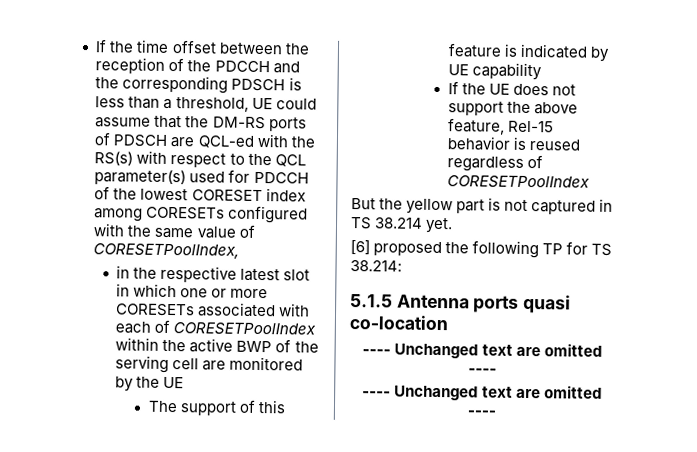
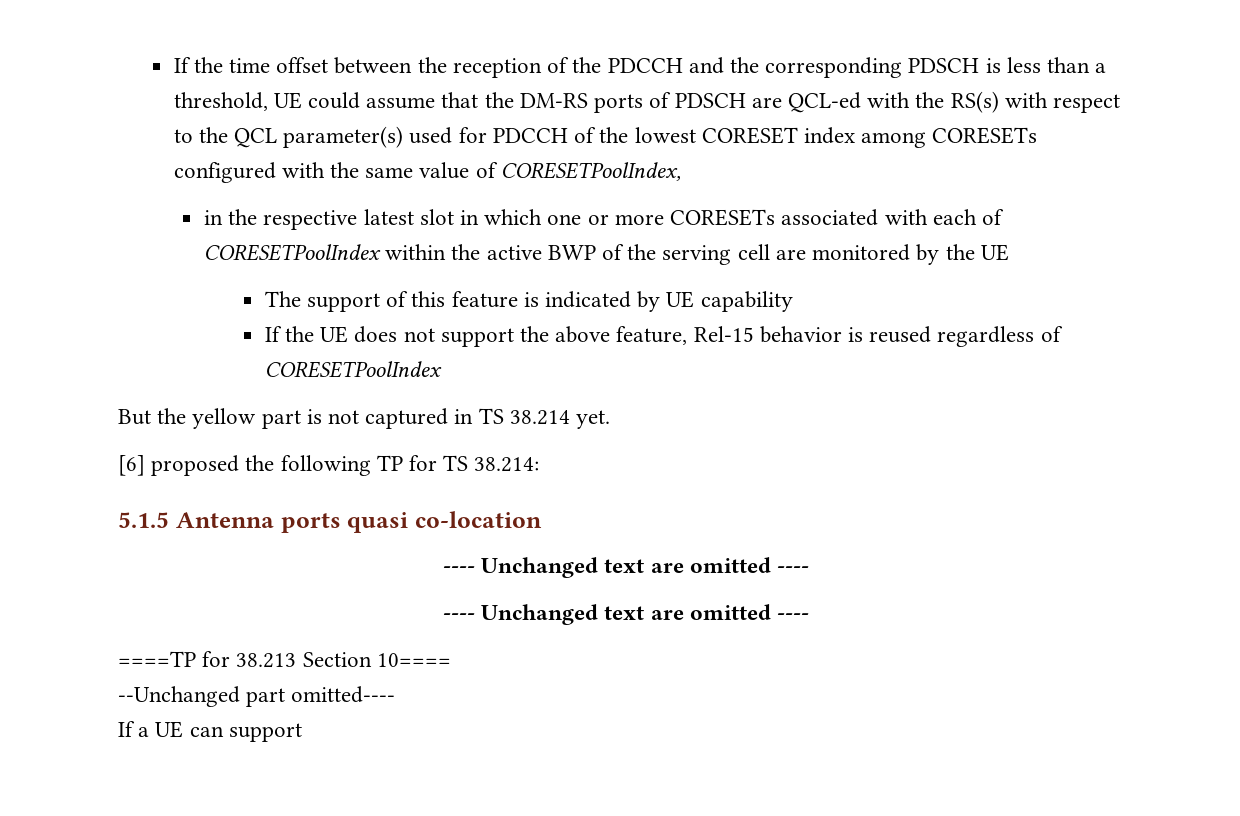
+ ====TP for 38.213 Section 10====
+ --Unchanged part omitted----
+ If a UE can support

